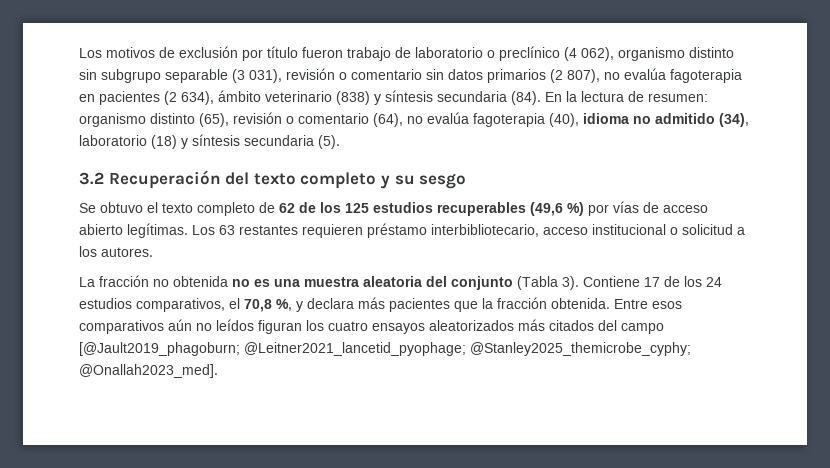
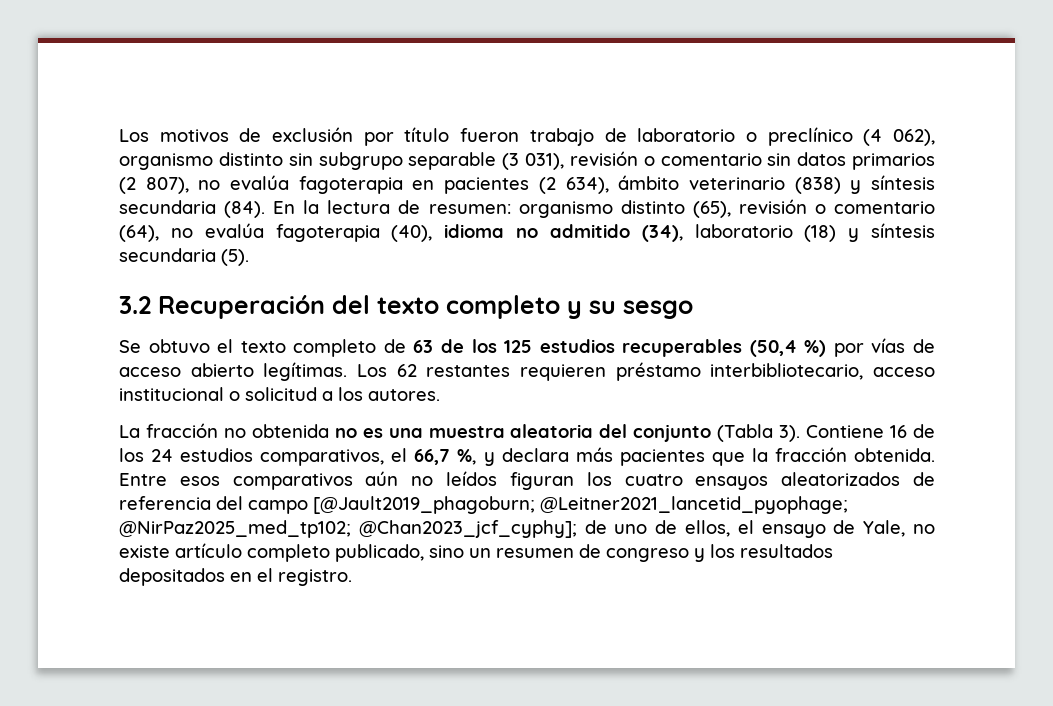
- Se obtuvo el texto completo de 62 de los 125 estudios recuperables (49,6 %) por vías de acceso abierto legítimas.
+ Se obtuvo el texto completo de 63 de los 125 estudios recuperables (50,4 %) por vías de acceso abierto legítimas.
- Los 63 restantes requieren préstamo interbibliotecario, acceso institucional o solicitud a los autores.
+ Los 62 restantes requieren préstamo interbibliotecario, acceso institucional o solicitud a los autores.
- Contiene 17 de los 24 estudios comparativos, el 70,8 %, y declara más pacientes que la fracción obtenida.
+ Contiene 16 de los 24 estudios comparativos, el 66,7 %, y declara más pacientes que la fracción obtenida.
- Entre esos comparativos aún no leídos figuran los cuatro ensayos aleatorizados más citados del campo [@Jault2019_phagoburn; @Leitner2021_lancetid_pyophage; @Stanley2025_themicrobe_cyphy; @Onallah2023_med].
+ Entre esos comparativos aún no leídos figuran los cuatro ensayos aleatorizados de referencia del campo [@Jault2019_phagoburn; @Leitner2021_lancetid_pyophage; @NirPaz2025_med_tp102; @Chan2023_jcf_cyphy]; de uno de ellos, el ensayo de Yale, no existe artículo completo publicado, sino un resumen de congreso y los resultados depositados en el registro.

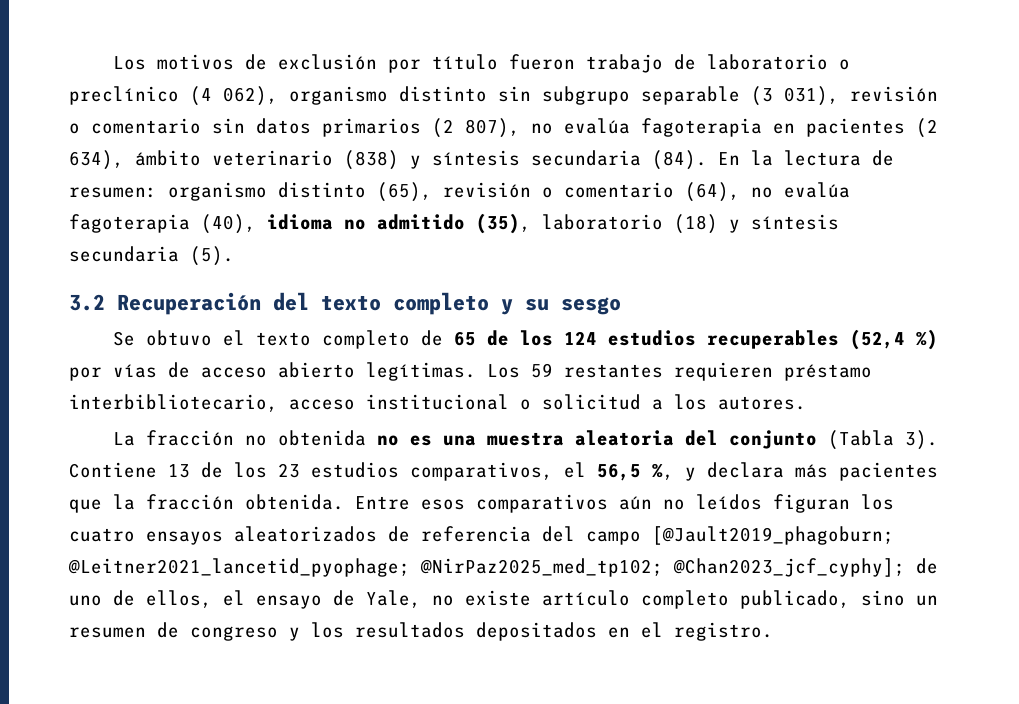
- En la lectura de resumen: organismo distinto (65), revisión o comentario (64), no evalúa fagoterapia (40), idioma no admitido (34), laboratorio (18) y síntesis secundaria (5).
+ En la lectura de resumen: organismo distinto (65), revisión o comentario (64), no evalúa fagoterapia (40), idioma no admitido (35), laboratorio (18) y síntesis secundaria (5).
- Se obtuvo el texto completo de 63 de los 125 estudios recuperables (50,4 %) por vías de acceso abierto legítimas.
+ Se obtuvo el texto completo de 65 de los 124 estudios recuperables (52,4 %) por vías de acceso abierto legítimas.
- Los 62 restantes requieren préstamo interbibliotecario, acceso institucional o solicitud a los autores.
+ Los 59 restantes requieren préstamo interbibliotecario, acceso institucional o solicitud a los autores.
- Contiene 16 de los 24 estudios comparativos, el 66,7 %, y declara más pacientes que la fracción obtenida.
+ Contiene 13 de los 23 estudios comparativos, el 56,5 %, y declara más pacientes que la fracción obtenida.

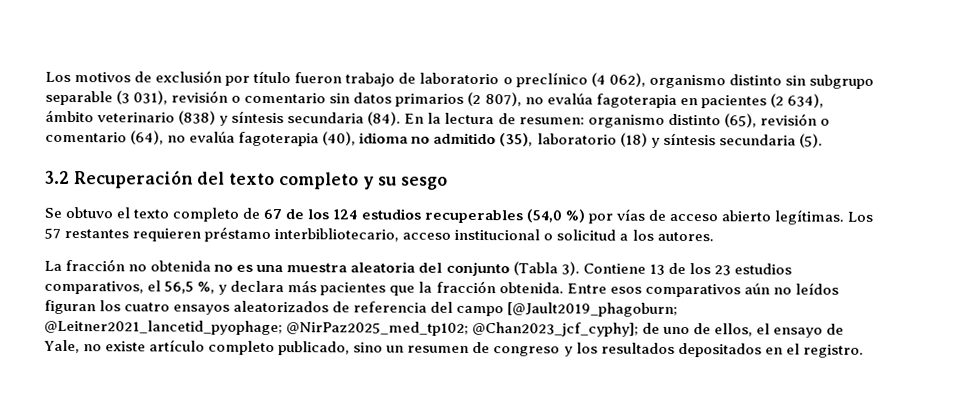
- Se obtuvo el texto completo de 65 de los 124 estudios recuperables (52,4 %) por vías de acceso abierto legítimas.
+ Se obtuvo el texto completo de 67 de los 124 estudios recuperables (54,0 %) por vías de acceso abierto legítimas.
- Los 59 restantes requieren préstamo interbibliotecario, acceso institucional o solicitud a los autores.
+ Los 57 restantes requieren préstamo interbibliotecario, acceso institucional o solicitud a los autores.

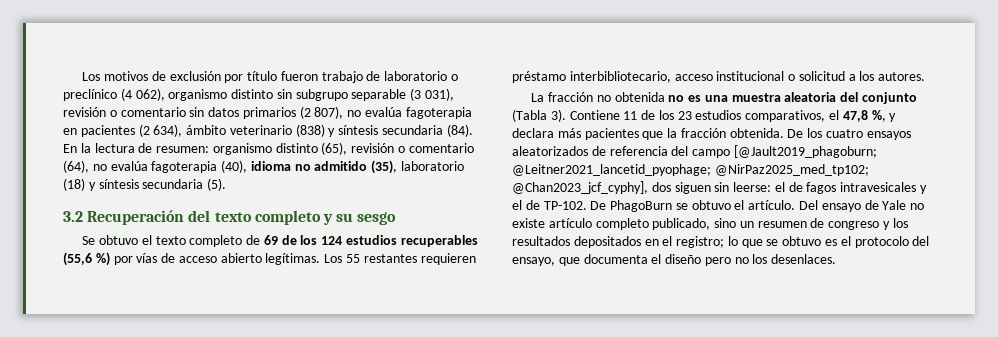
- Se obtuvo el texto completo de 67 de los 124 estudios recuperables (54,0 %) por vías de acceso abierto legítimas.
+ Se obtuvo el texto completo de 69 de los 124 estudios recuperables (55,6 %) por vías de acceso abierto legítimas.
- Los 57 restantes requieren préstamo interbibliotecario, acceso institucional o solicitud a los autores.
+ Los 55 restantes requieren préstamo interbibliotecario, acceso institucional o solicitud a los autores.
- Contiene 13 de los 23 estudios comparativos, el 56,5 %, y declara más pacientes que la fracción obtenida.
+ Contiene 11 de los 23 estudios comparativos, el 47,8 %, y declara más pacientes que la fracción obtenida.
- Entre esos comparativos aún no leídos figuran los cuatro ensayos aleatorizados de referencia del campo [@Jault2019_phagoburn; @Leitner2021_lancetid_pyophage; @NirPaz2025_med_tp102; @Chan2023_jcf_cyphy]; de uno de ellos, el ensayo de Yale, no existe artículo completo publicado, sino un resumen de congreso y los resultados depositados en el registro.
+ De los cuatro ensayos aleatorizados de referencia del campo [@Jault2019_phagoburn; @Leitner2021_lancetid_pyophage; @NirPaz2025_med_tp102; @Chan2023_jcf_cyphy], dos siguen sin leerse: el de fagos intravesicales y el de TP-102. De PhagoBurn se obtuvo el artículo. Del ensayo de Yale no existe artículo completo publicado, sino un resumen de congreso y los resultados depositados en el registro; lo que se obtuvo es el protocolo del ensayo, que documenta el diseño pero no los desenlaces.

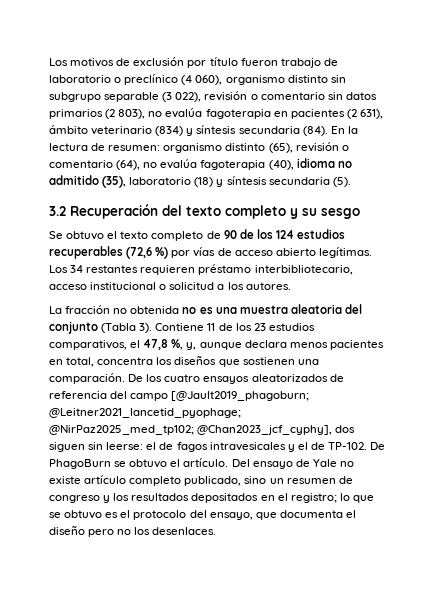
- Los motivos de exclusión por título fueron trabajo de laboratorio o preclínico (4 062), organismo distinto sin subgrupo separable (3 031), revisión o comentario sin datos primarios (2 807), no evalúa fagoterapia en pacientes (2 634), ámbito veterinario (838) y síntesis secundaria (84).
+ Los motivos de exclusión por título fueron trabajo de laboratorio o preclínico (4 060), organismo distinto sin subgrupo separable (3 022), revisión o comentario sin datos primarios (2 803), no evalúa fagoterapia en pacientes (2 631), ámbito veterinario (834) y síntesis secundaria (84).
- Se obtuvo el texto completo de 69 de los 124 estudios recuperables (55,6 %) por vías de acceso abierto legítimas.
+ Se obtuvo el texto completo de 90 de los 124 estudios recuperables (72,6 %) por vías de acceso abierto legítimas.
- Los 55 restantes requieren préstamo interbibliotecario, acceso institucional o solicitud a los autores.
+ Los 34 restantes requieren préstamo interbibliotecario, acceso institucional o solicitud a los autores.
- Contiene 11 de los 23 estudios comparativos, el 47,8 %, y declara más pacientes que la fracción obtenida.
+ Contiene 11 de los 23 estudios comparativos, el 47,8 %, y, aunque declara menos pacientes en total, concentra los diseños que sostienen una comparación.

